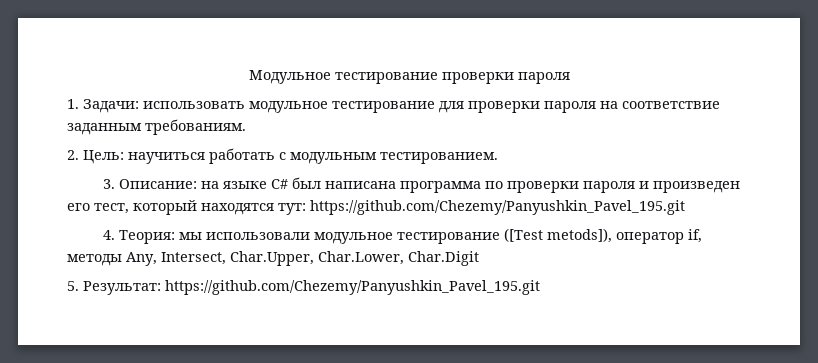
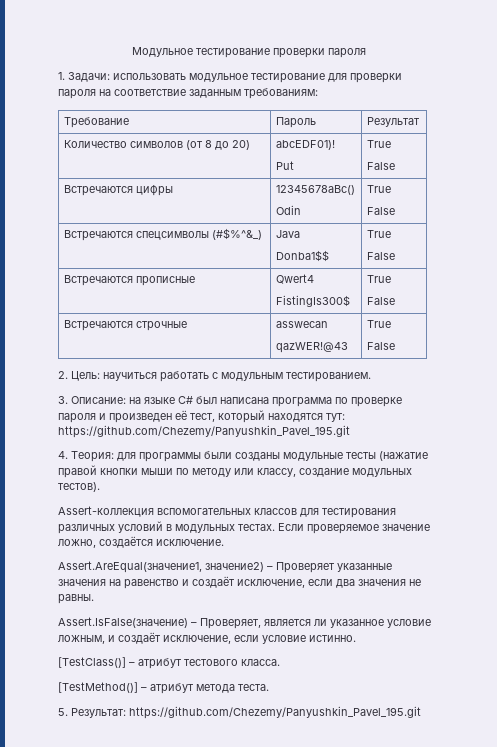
- 1. Задачи: использовать модульное тестирование для проверки пароля на соответствие заданным требованиям.
+ 1. Задачи: использовать модульное тестирование для проверки пароля на соответствие заданным требованиям:
+ Требование | Пароль | Результат
+ Количество символов (от 8 до 20) | abcEDF01)!
+ Put | True
+ False
+ Встречаются цифры | 12345678aBc()
+ Odin | True
+ False
+ Встречаются спецсимволы (#$%^&_) | Java
+ Donba1$$ | True
+ False
+ Встречаются прописные | Qwert4
+ FistingIs300$ | True
+ False
+ Встречаются строчные | asswecan
+ qazWER!@43 | True
+ False
- 3. Описание: на языке С# был написана программа по проверки пароля и произведен его тест, который находятся тут: https://github.com/Chezemy/Panyushkin_Pavel_195.git
+ 3. Описание: на языке С# был написана программа по проверке пароля и произведен её тест, который находятся тут: https://github.com/Chezemy/Panyushkin_Pavel_195.git
- 4. Теория: мы использовали модульное тестирование ([Test metods]), оператор if, методы Any, Intersect, Char.Upper, Char.Lower, Char.Digit
+ 4. Теория: для программы были созданы модульные тесты (нажатие правой кнопки мыши по методу или классу, создание модульных тестов).
+ Assert-коллекция вспомогательных классов для тестирования различных условий в модульных тестах. Если проверяемое значение ложно, создаётся исключение.
+ Assert.AreEqual(значение1, значение2) – Проверяет указанные значения на равенство и создаёт исключение, если два значения не равны.
+ Assert.IsFalse(значение) – Проверяет, является ли указанное условие ложным, и создаёт исключение, если условие истинно.
+ [TestClass()] – атрибут тестового класса.
+ [TestMethod()] – атрибут метода теста.

